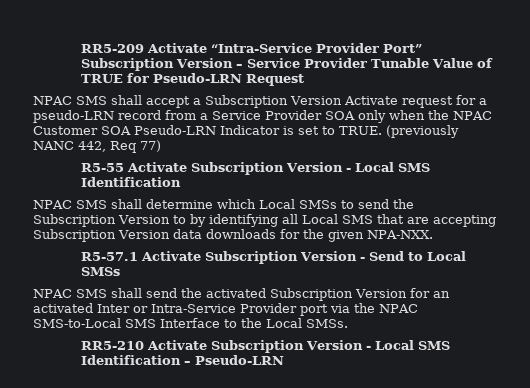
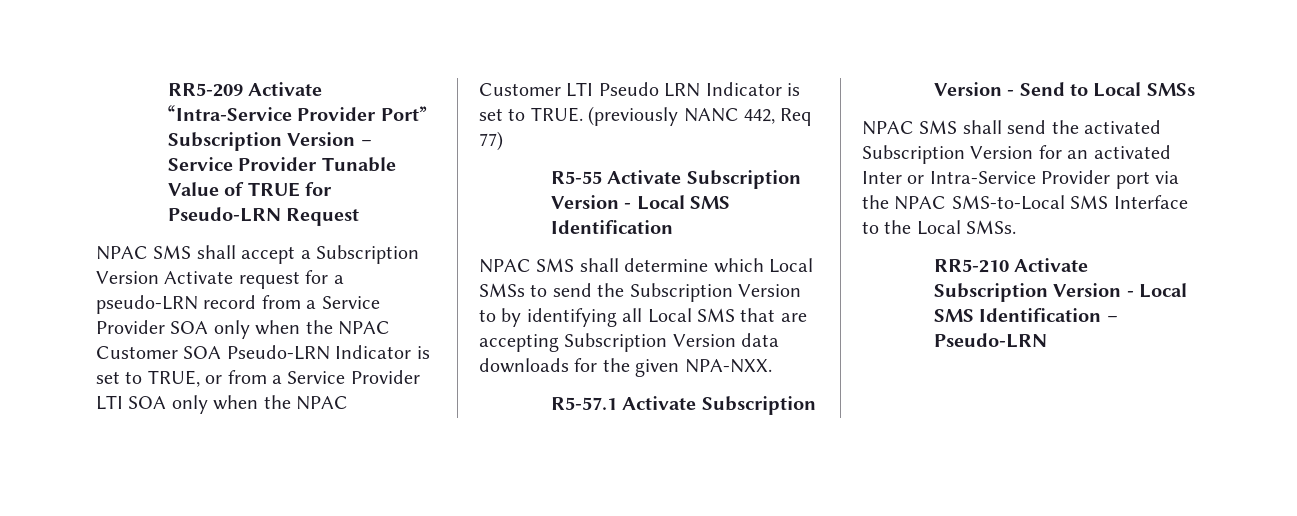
- NPAC SMS shall accept a Subscription Version Activate request for a pseudo-LRN record from a Service Provider SOA only when the NPAC Customer SOA Pseudo-LRN Indicator is set to TRUE.
+ NPAC SMS shall accept a Subscription Version Activate request for a pseudo-LRN record from a Service Provider SOA only when the NPAC Customer SOA Pseudo-LRN Indicator is set to TRUE, or from a Service Provider LTI SOA only when the NPAC Customer LTI Pseudo LRN Indicator is set to TRUE.

